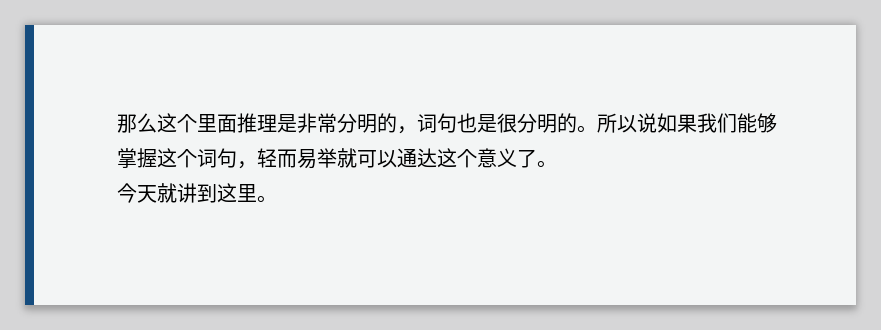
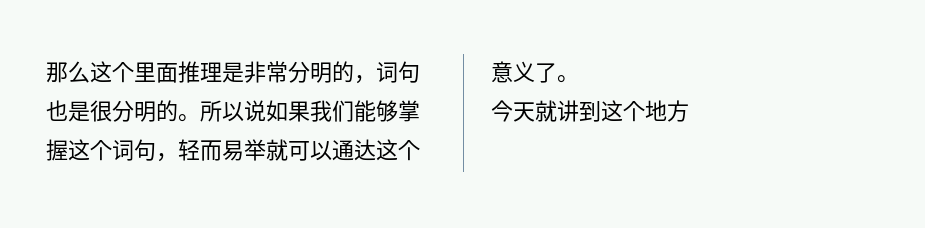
- 今天就讲到这里。
+ 今天就讲到这个地方

